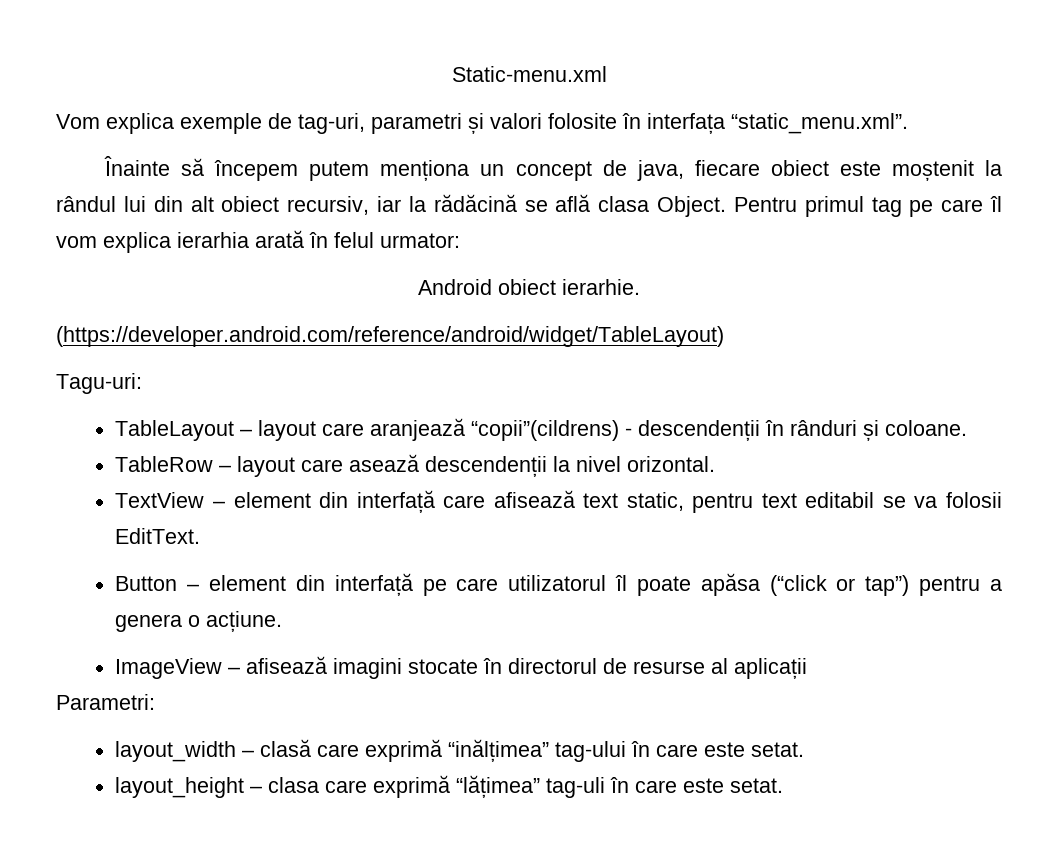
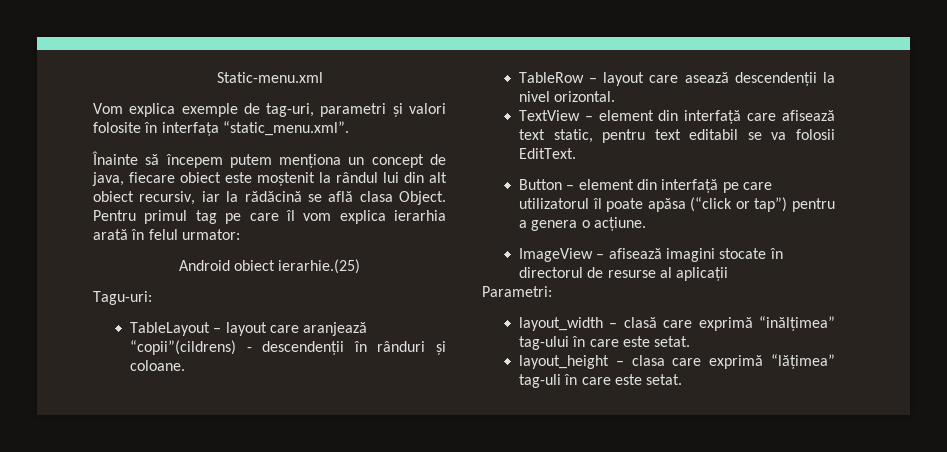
- Android obiect ierarhie.
- (https://developer.android.com/reference/android/widget/TableLayout)
+ Android obiect ierarhie.(25)

